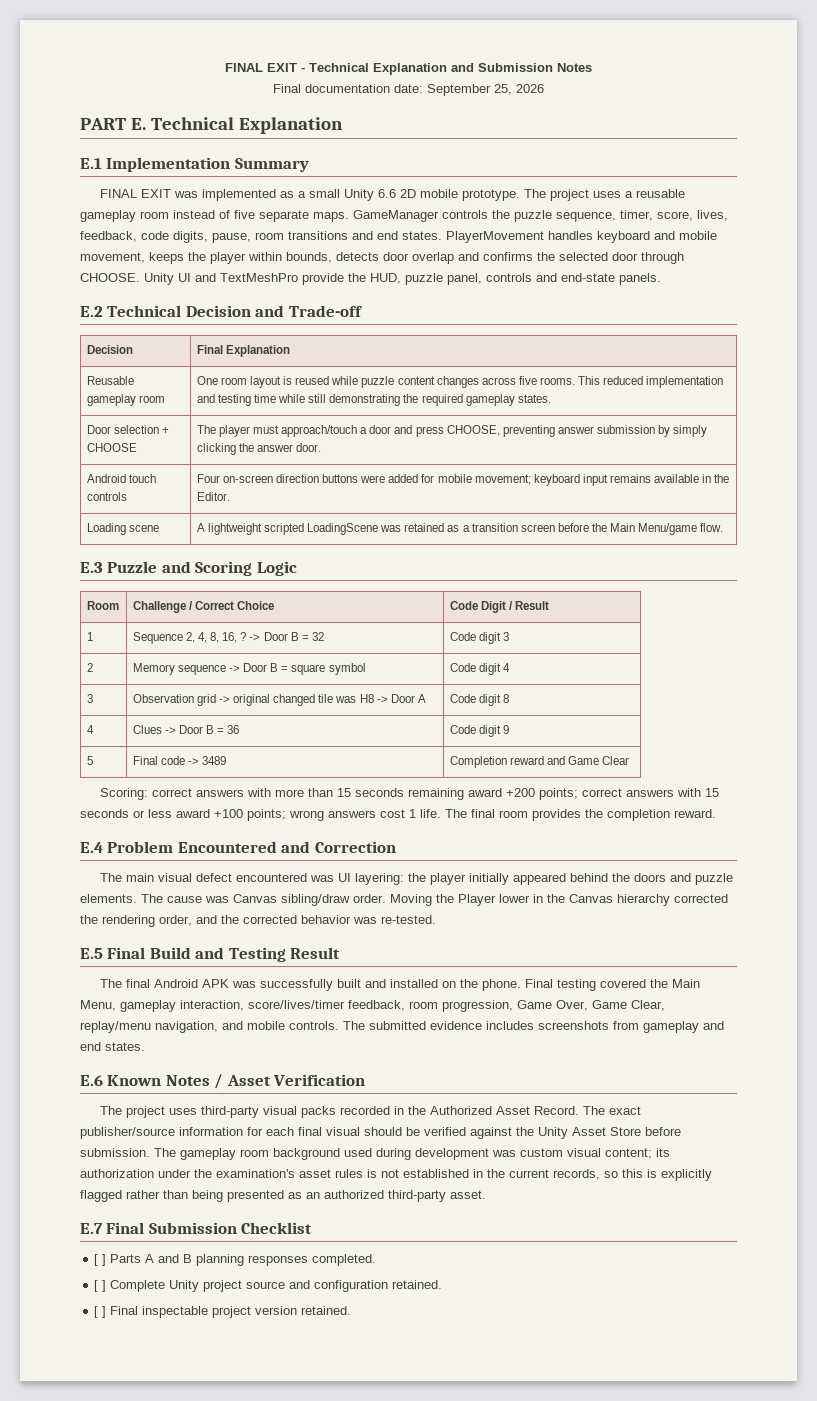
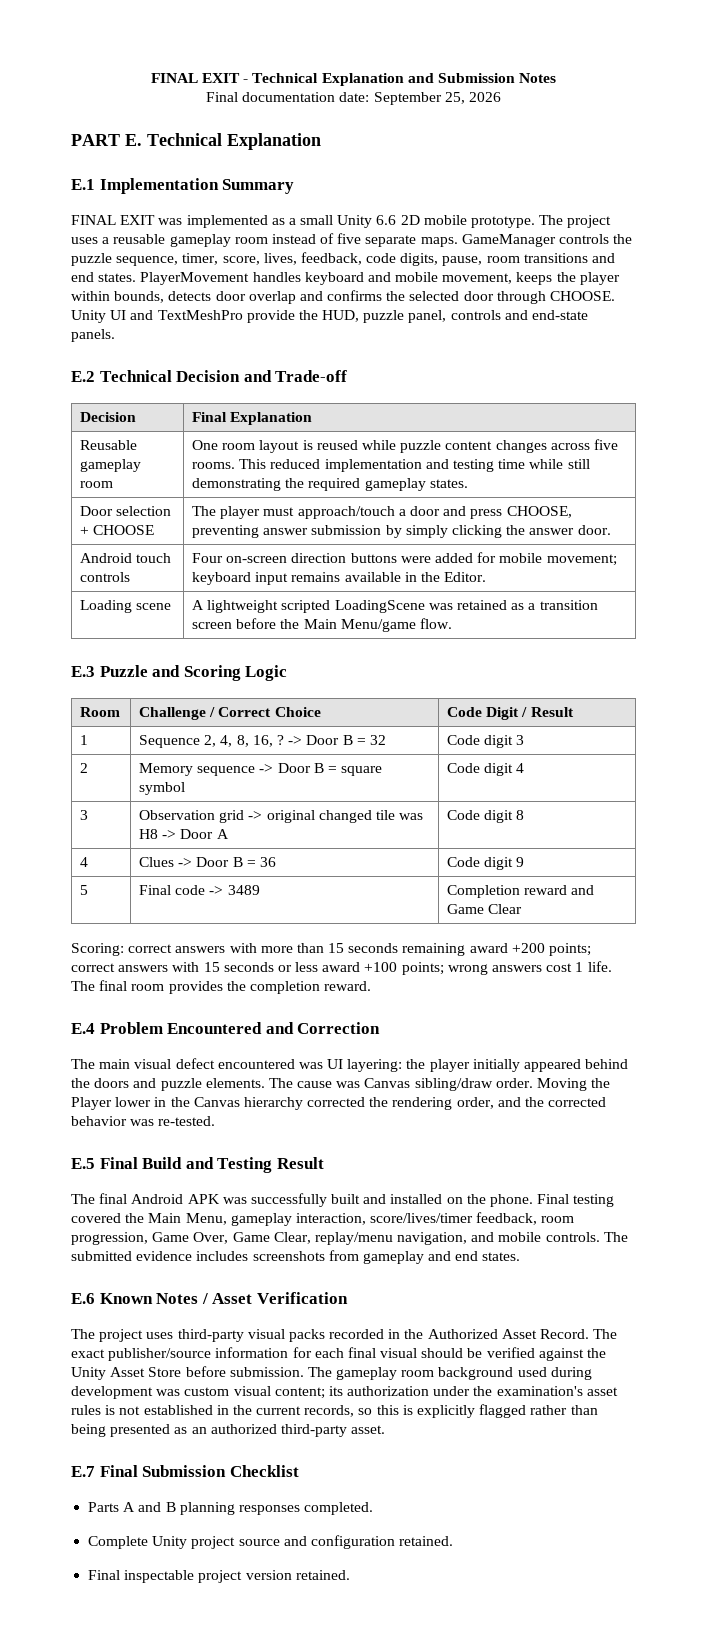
- [ ] Parts A and B planning responses completed.
+ Parts A and B planning responses completed.
- [ ] Complete Unity project source and configuration retained.
+ Complete Unity project source and configuration retained.
- [ ] Final inspectable project version retained.
+ Final inspectable project version retained.

